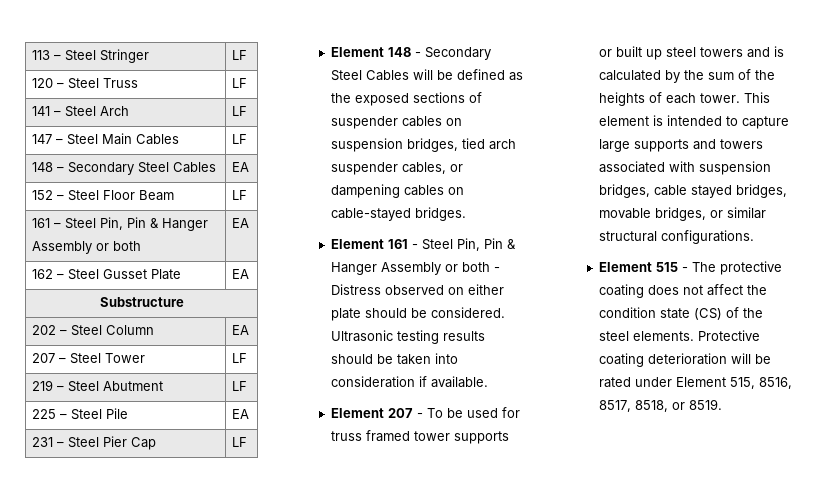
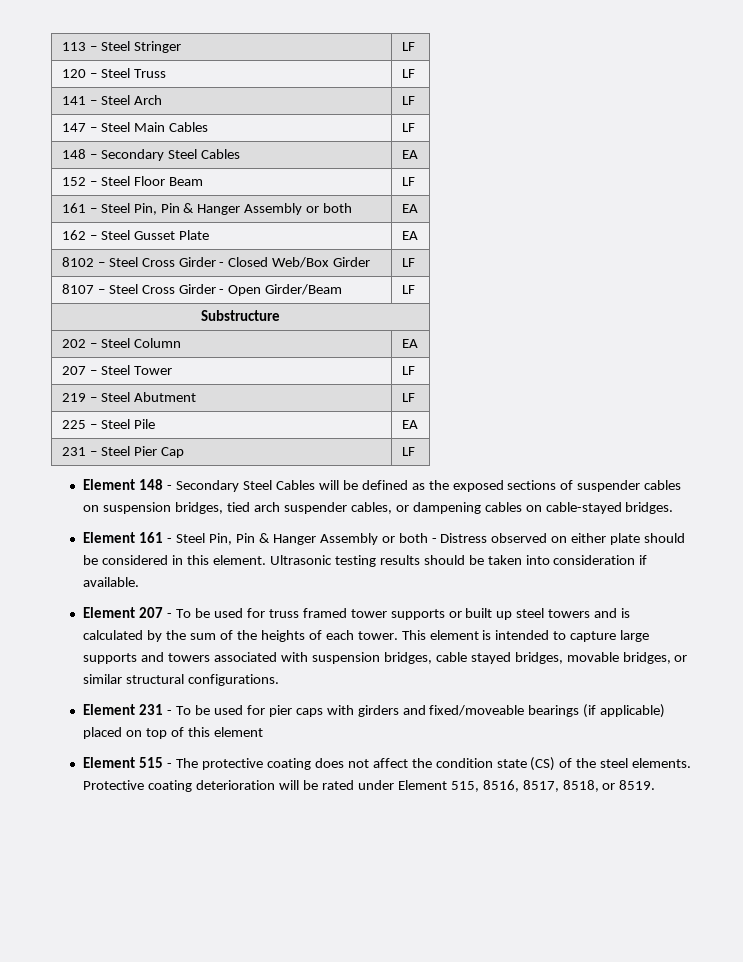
+ 8102 – Steel Cross Girder - Closed Web/Box Girder | LF
+ 8107 – Steel Cross Girder - Open Girder/Beam | LF
- Element 161 - Steel Pin, Pin & Hanger Assembly or both - Distress observed on either plate should be considered.
+ Element 161 - Steel Pin, Pin & Hanger Assembly or both - Distress observed on either plate should be considered in this element.
+ Element 231 - To be used for pier caps with girders and fixed/moveable bearings (if applicable) placed on top of this element

